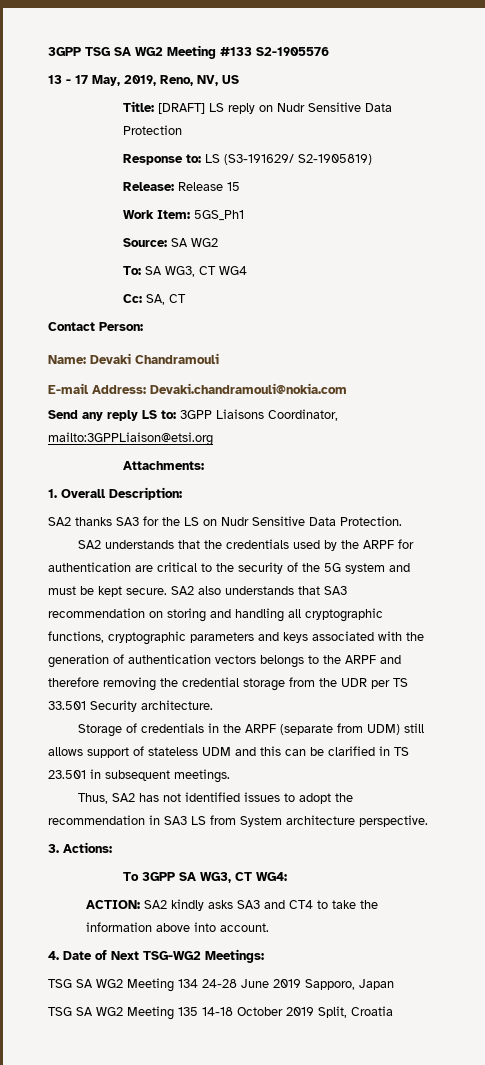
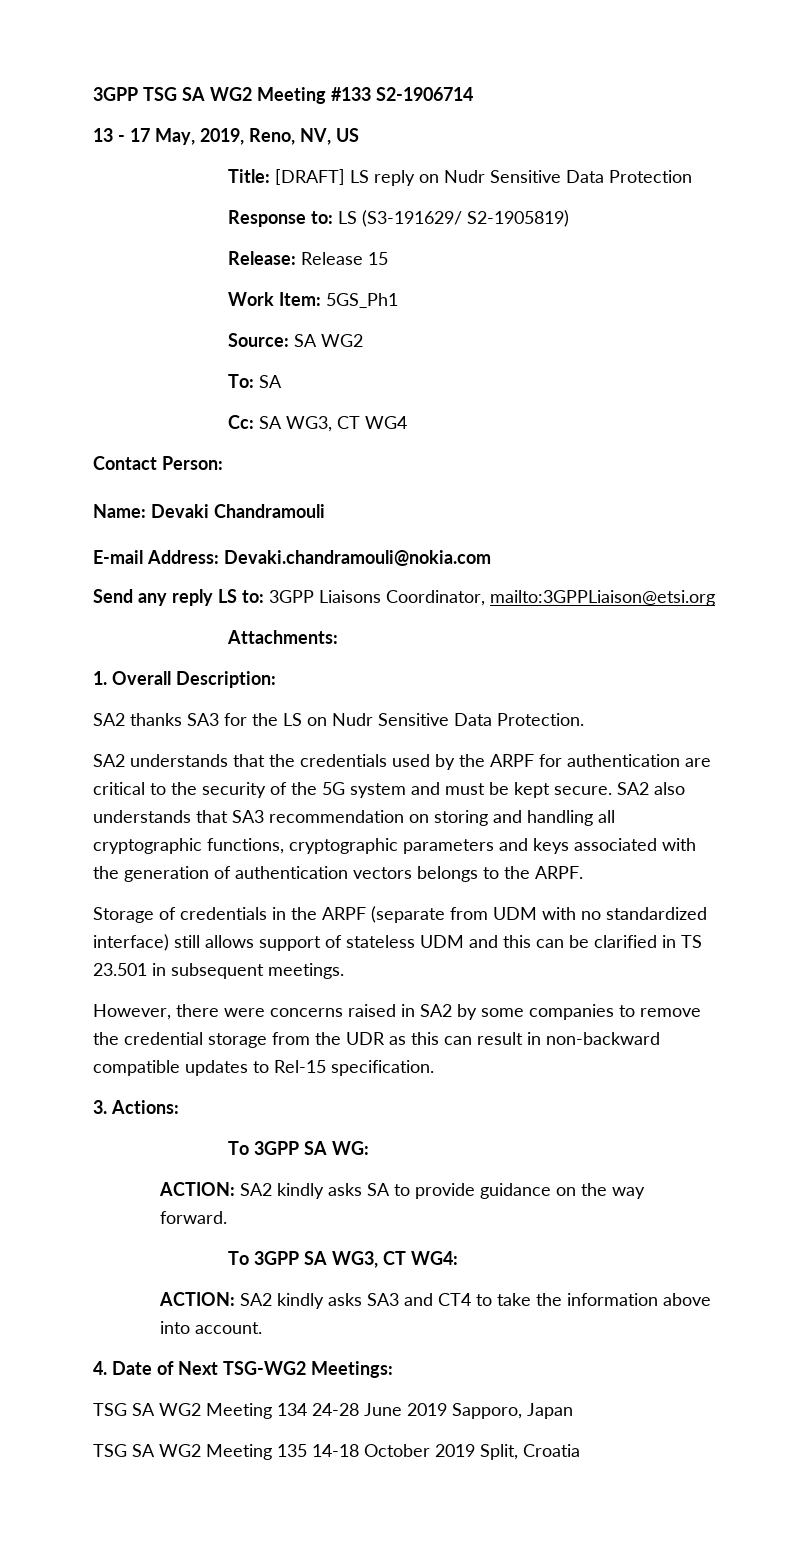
- 3GPP TSG SA WG2 Meeting #133 S2-1905576
+ 3GPP TSG SA WG2 Meeting #133 S2-1906714
- To: SA WG3, CT WG4
+ To: SA
+ Cc: SA WG3, CT WG4
- Cc: SA, CT
- SA2 also understands that SA3 recommendation on storing and handling all cryptographic functions, cryptographic parameters and keys associated with the generation of authentication vectors belongs to the ARPF and therefore removing the credential storage from the UDR per TS 33.501 Security architecture.
+ SA2 also understands that SA3 recommendation on storing and handling all cryptographic functions, cryptographic parameters and keys associated with the generation of authentication vectors belongs to the ARPF.
- Storage of credentials in the ARPF (separate from UDM) still allows support of stateless UDM and this can be clarified in TS 23.501 in subsequent meetings.
+ Storage of credentials in the ARPF (separate from UDM with no standardized interface) still allows support of stateless UDM and this can be clarified in TS 23.501 in subsequent meetings.
- Thus, SA2 has not identified issues to adopt the recommendation in SA3 LS from System architecture perspective.
+ However, there were concerns raised in SA2 by some companies to remove the credential storage from the UDR as this can result in non-backward compatible updates to Rel-15 specification.
  3. Actions:
+ To 3GPP SA WG:
+ ACTION: SA2 kindly asks SA to provide guidance on the way forward.

